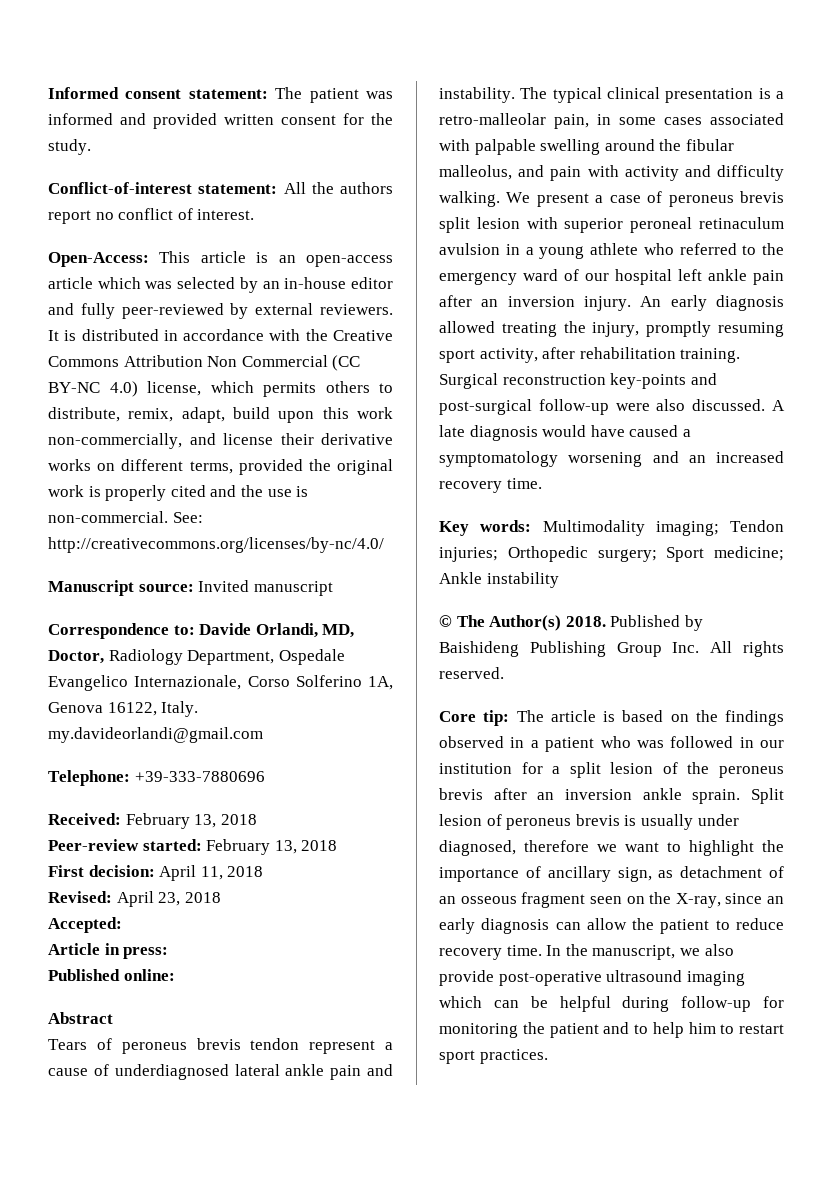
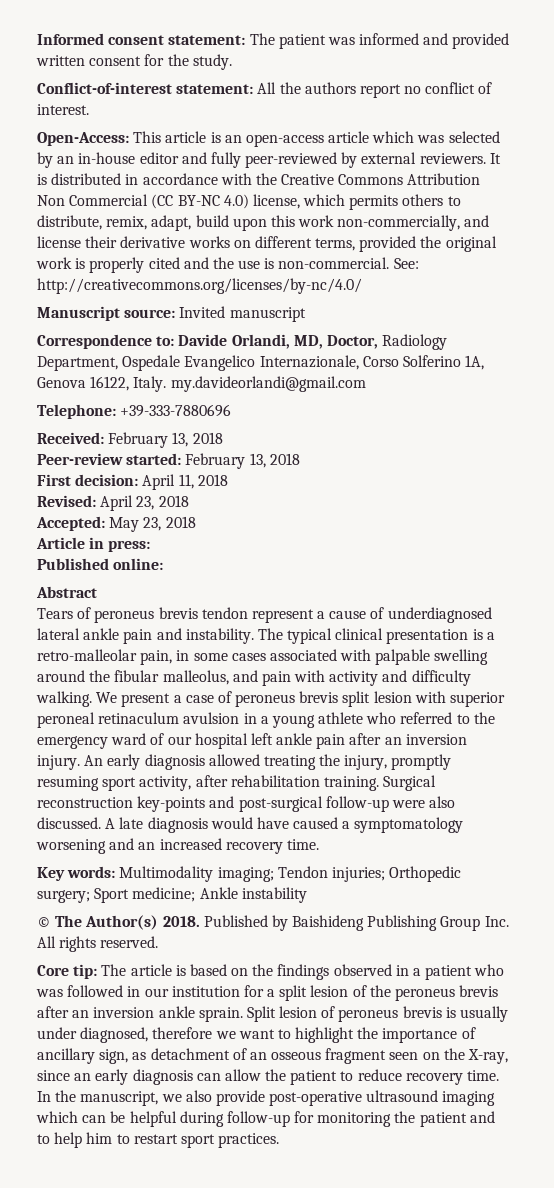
- Accepted:
+ Accepted: May 23, 2018

